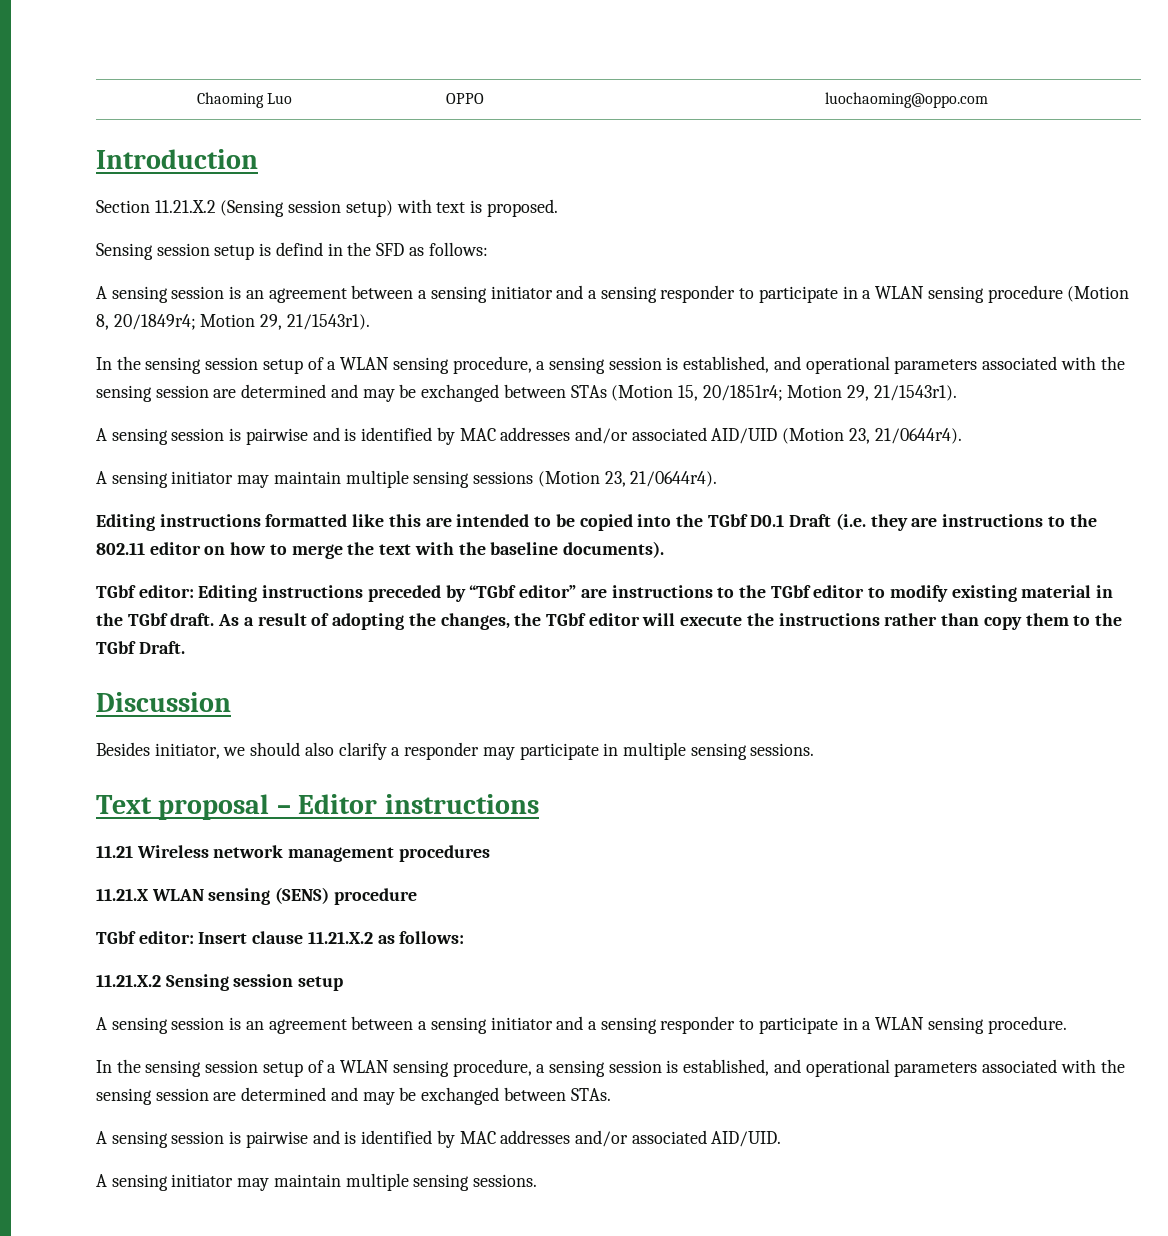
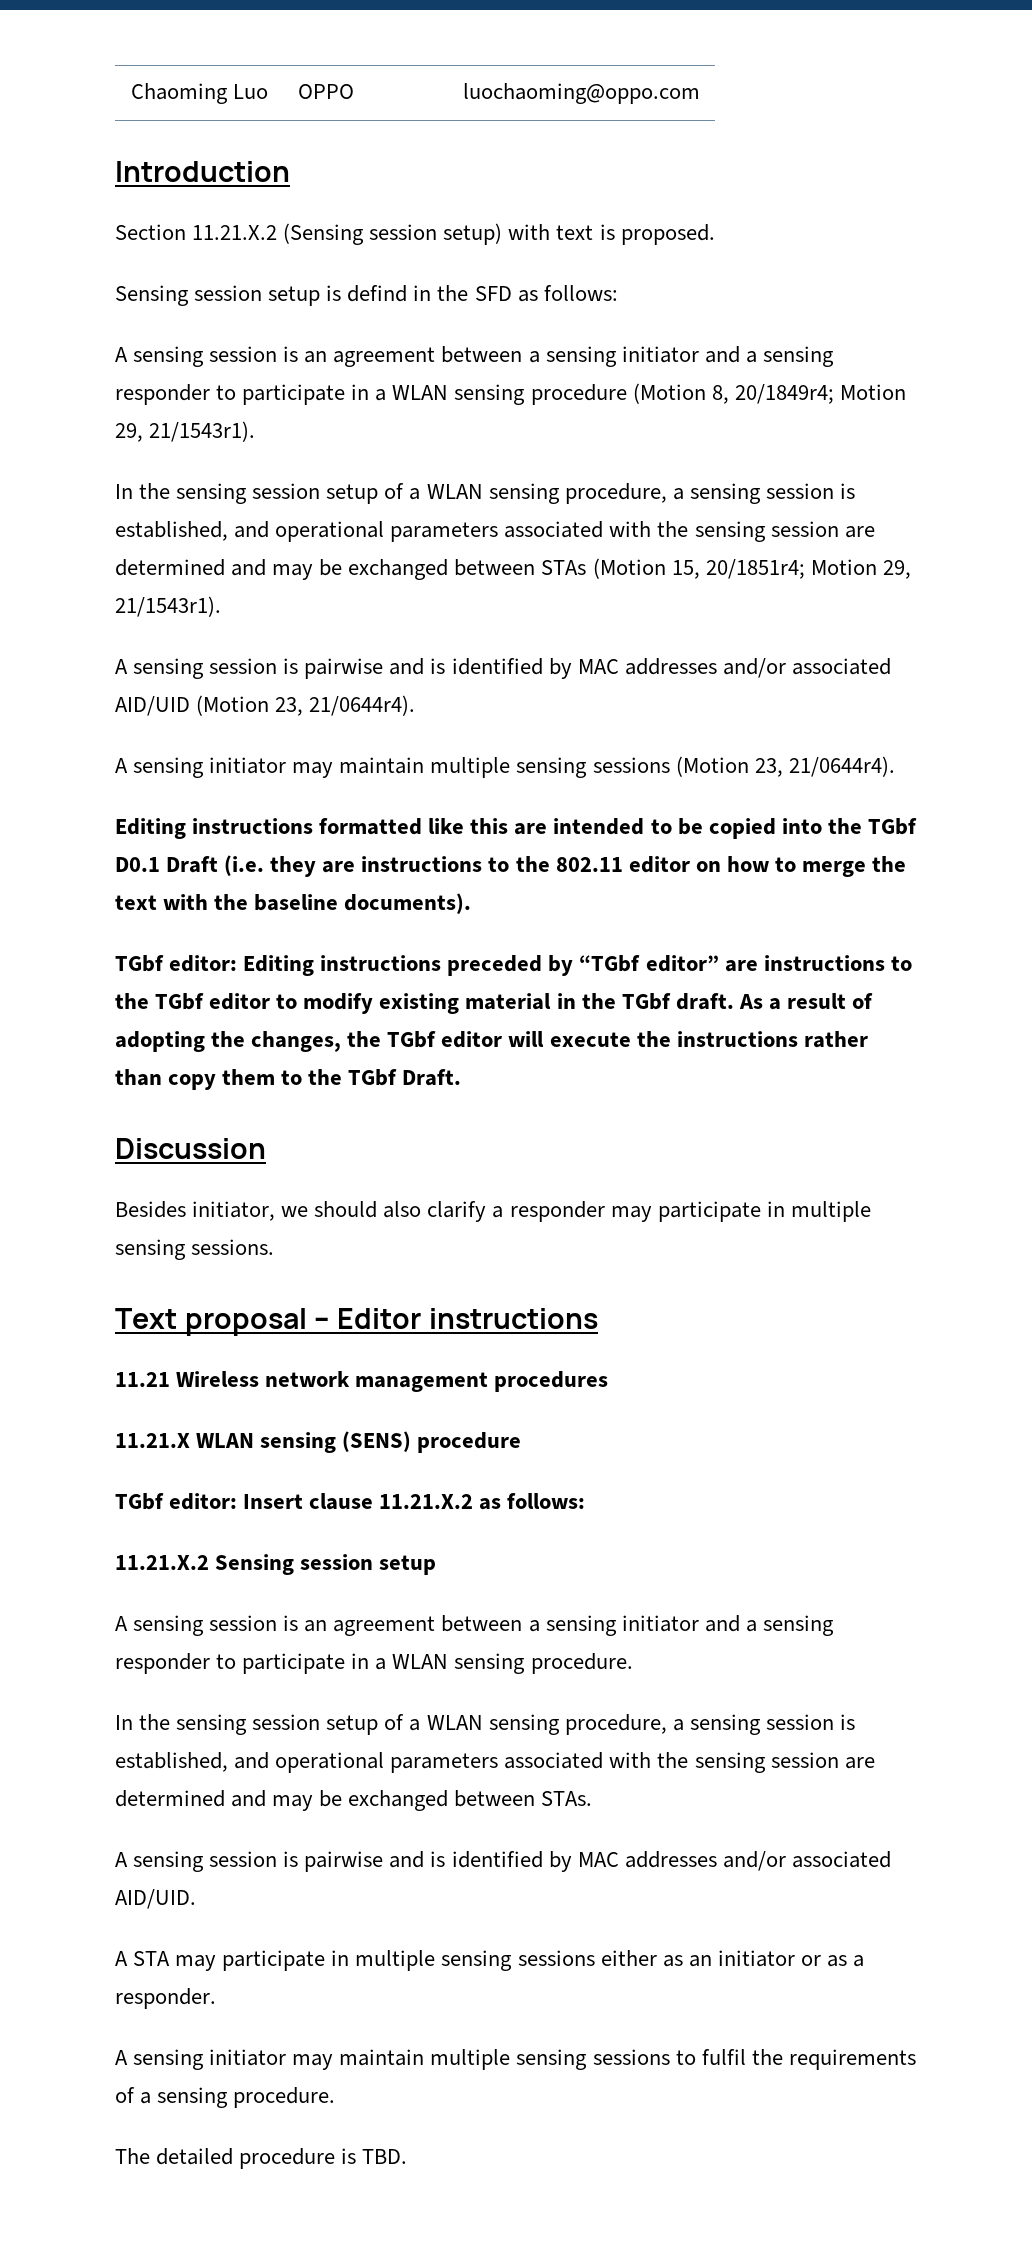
- A sensing initiator may maintain multiple sensing sessions.
+ A STA may participate in multiple sensing sessions either as an initiator or as a responder.
+ A sensing initiator may maintain multiple sensing sessions to fulfil the requirements of a sensing procedure.
+ The detailed procedure is TBD.

